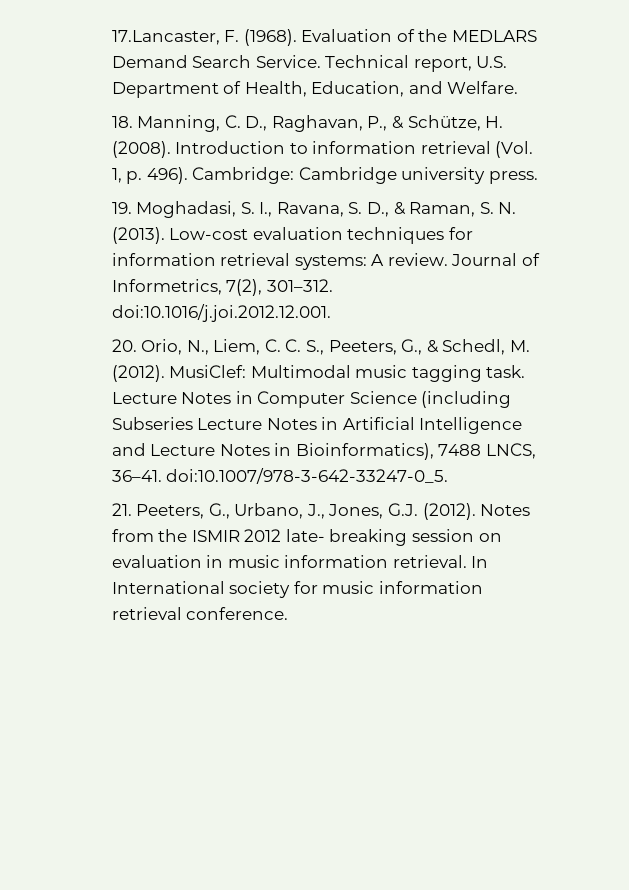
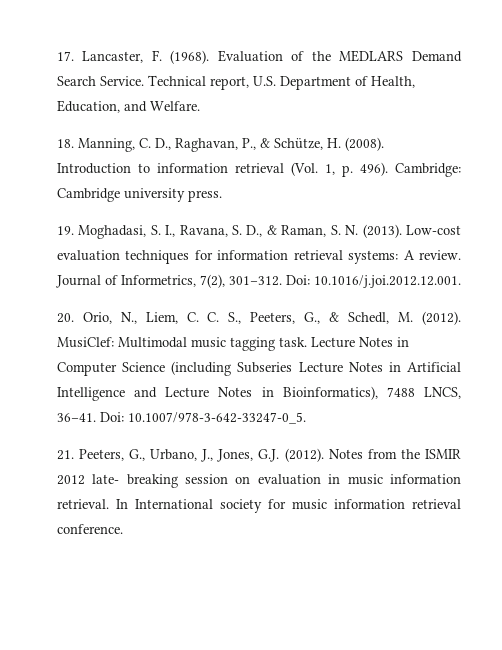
- 17.Lancaster, F. (1968).
+ 17. Lancaster, F. (1968).
- Journal of Informetrics, 7(2), 301–312. doi:10.1016/j.joi.2012.12.001.
+ Journal of Informetrics, 7(2), 301–312. Doi: 10.1016/j.joi.2012.12.001.
- Lecture Notes in Computer Science (including Subseries Lecture Notes in Artificial Intelligence and Lecture Notes in Bioinformatics), 7488 LNCS, 36–41. doi:10.1007/978-3-642-33247-0_5.
+ Lecture Notes in Computer Science (including Subseries Lecture Notes in Artificial Intelligence and Lecture Notes in Bioinformatics), 7488 LNCS, 36–41. Doi: 10.1007/978-3-642-33247-0_5.

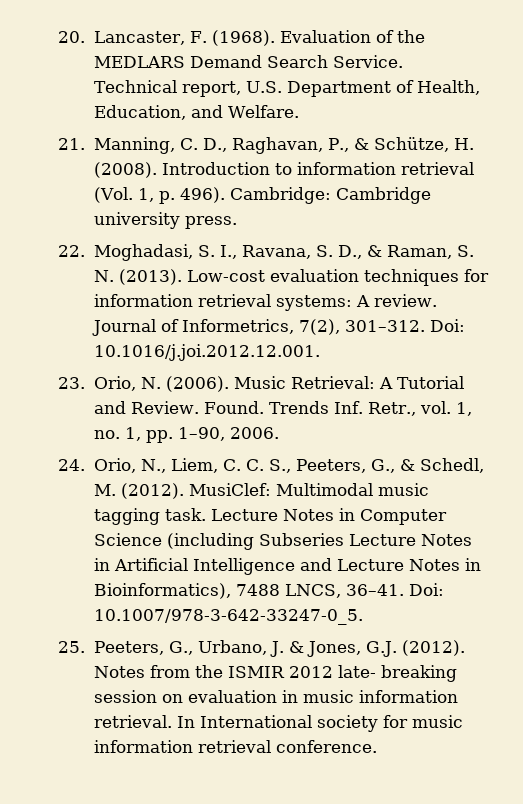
- 17. Lancaster, F. (1968).
+ 20. Lancaster, F. (1968).
- 18. Manning, C. D., Raghavan, P., & Schütze, H. (2008).
+ 21. Manning, C. D., Raghavan, P., & Schütze, H. (2008).
- 19. Moghadasi, S. I., Ravana, S. D., & Raman, S. N. (2013).
+ 22. Moghadasi, S. I., Ravana, S. D., & Raman, S. N. (2013).
- 20. Orio, N., Liem, C. C. S., Peeters, G., & Schedl, M. (2012).
+ 23. Orio, N. (2006). Music Retrieval: A Tutorial and Review. Found. Trends Inf. Retr., vol. 1, no. 1, pp. 1–90, 2006.
+ 24. Orio, N., Liem, C. C. S., Peeters, G., & Schedl, M. (2012).
- 21. Peeters, G., Urbano, J., Jones, G.J. (2012).
+ 25. Peeters, G., Urbano, J. & Jones, G.J. (2012).

